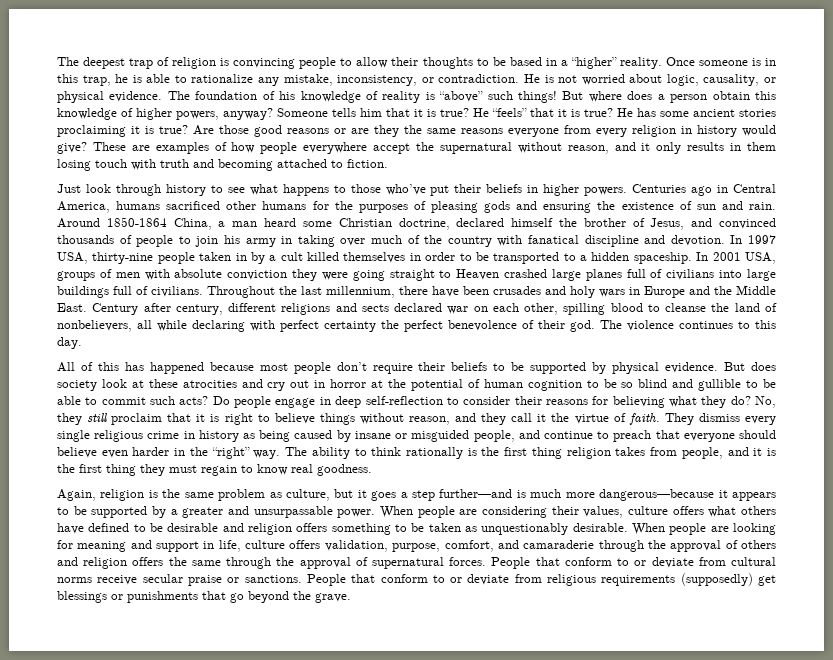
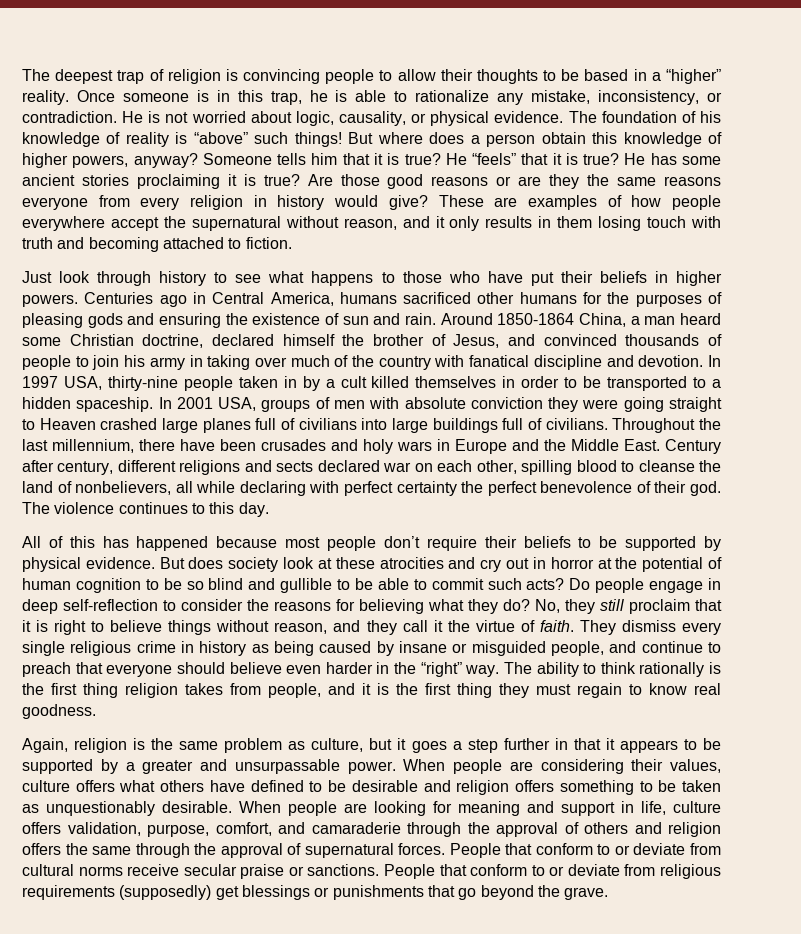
- Just look through history to see what happens to those who’ve put their beliefs in higher powers.
+ Just look through history to see what happens to those who have put their beliefs in higher powers.
- Do people engage in deep self-reflection to consider their reasons for believing what they do?
+ Do people engage in deep self-reflection to consider the reasons for believing what they do?
- Again, religion is the same problem as culture, but it goes a step further—and is much more dangerous—because it appears to be supported by a greater and unsurpassable power.
+ Again, religion is the same problem as culture, but it goes a step further in that it appears to be supported by a greater and unsurpassable power.

